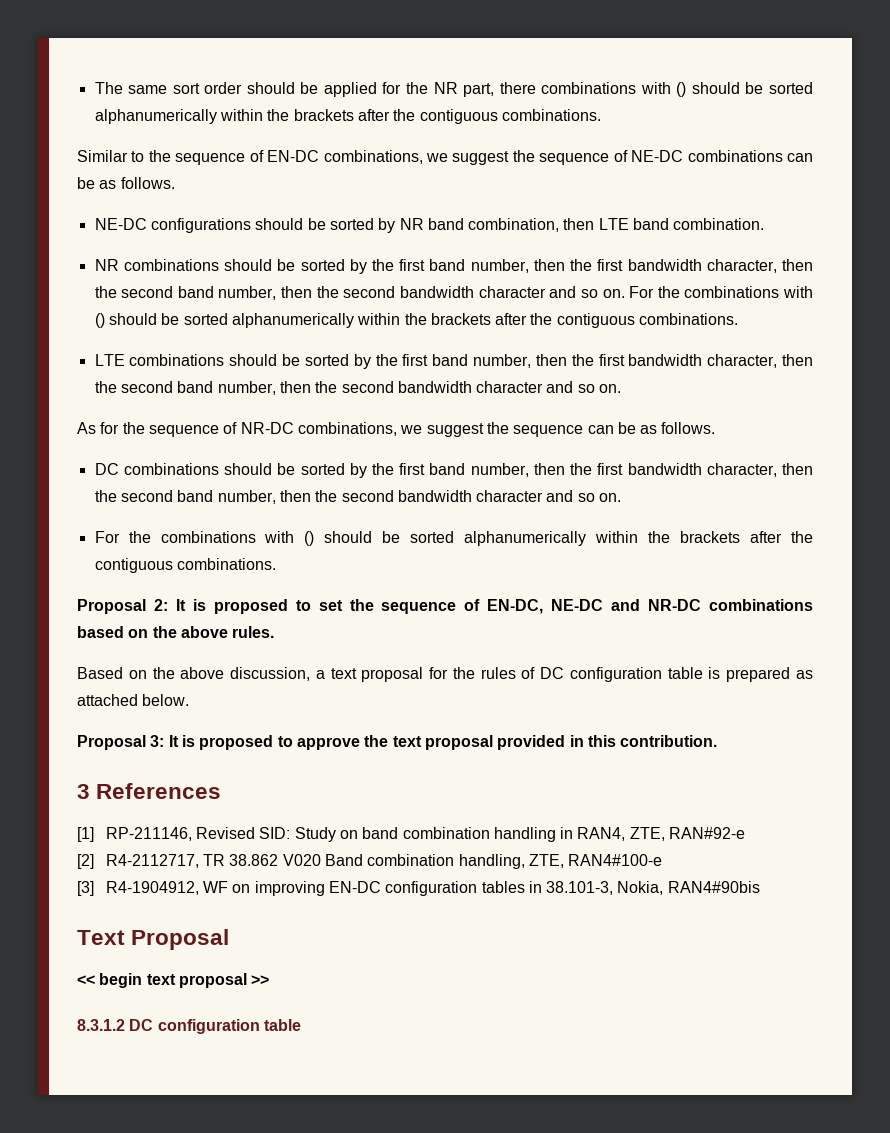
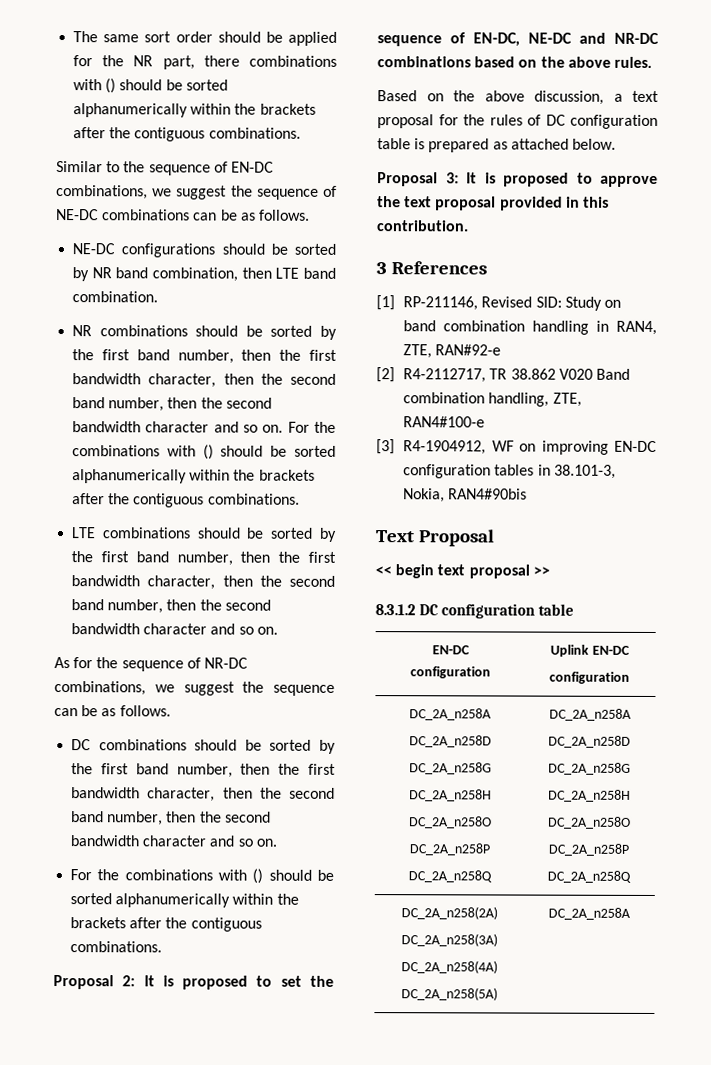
  8.3.1.2 DC configuration table
+ EN-DC
+ configuration | Uplink EN-DC
+ configuration
+ DC_2A_n258A
+ DC_2A_n258D
+ DC_2A_n258G
+ DC_2A_n258H
+ DC_2A_n258O
+ DC_2A_n258P
+ DC_2A_n258Q | DC_2A_n258A
+ DC_2A_n258D
+ DC_2A_n258G
+ DC_2A_n258H
+ DC_2A_n258O
+ DC_2A_n258P
+ DC_2A_n258Q
+ DC_2A_n258(2A)
+ DC_2A_n258(3A)
+ DC_2A_n258(4A)
+ DC_2A_n258(5A) | DC_2A_n258A

